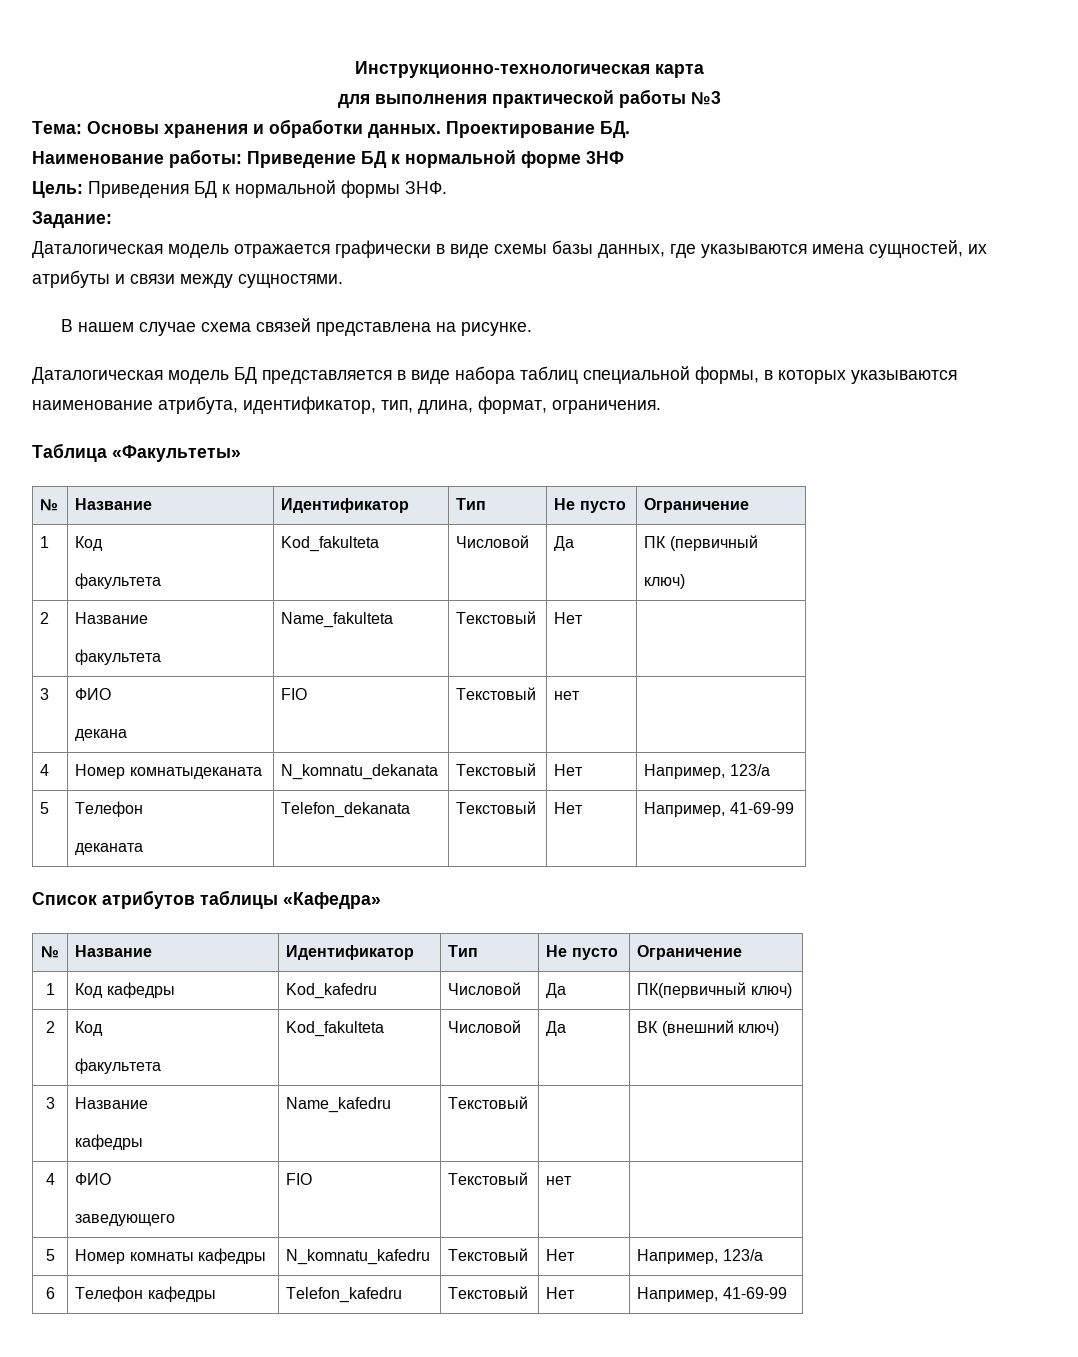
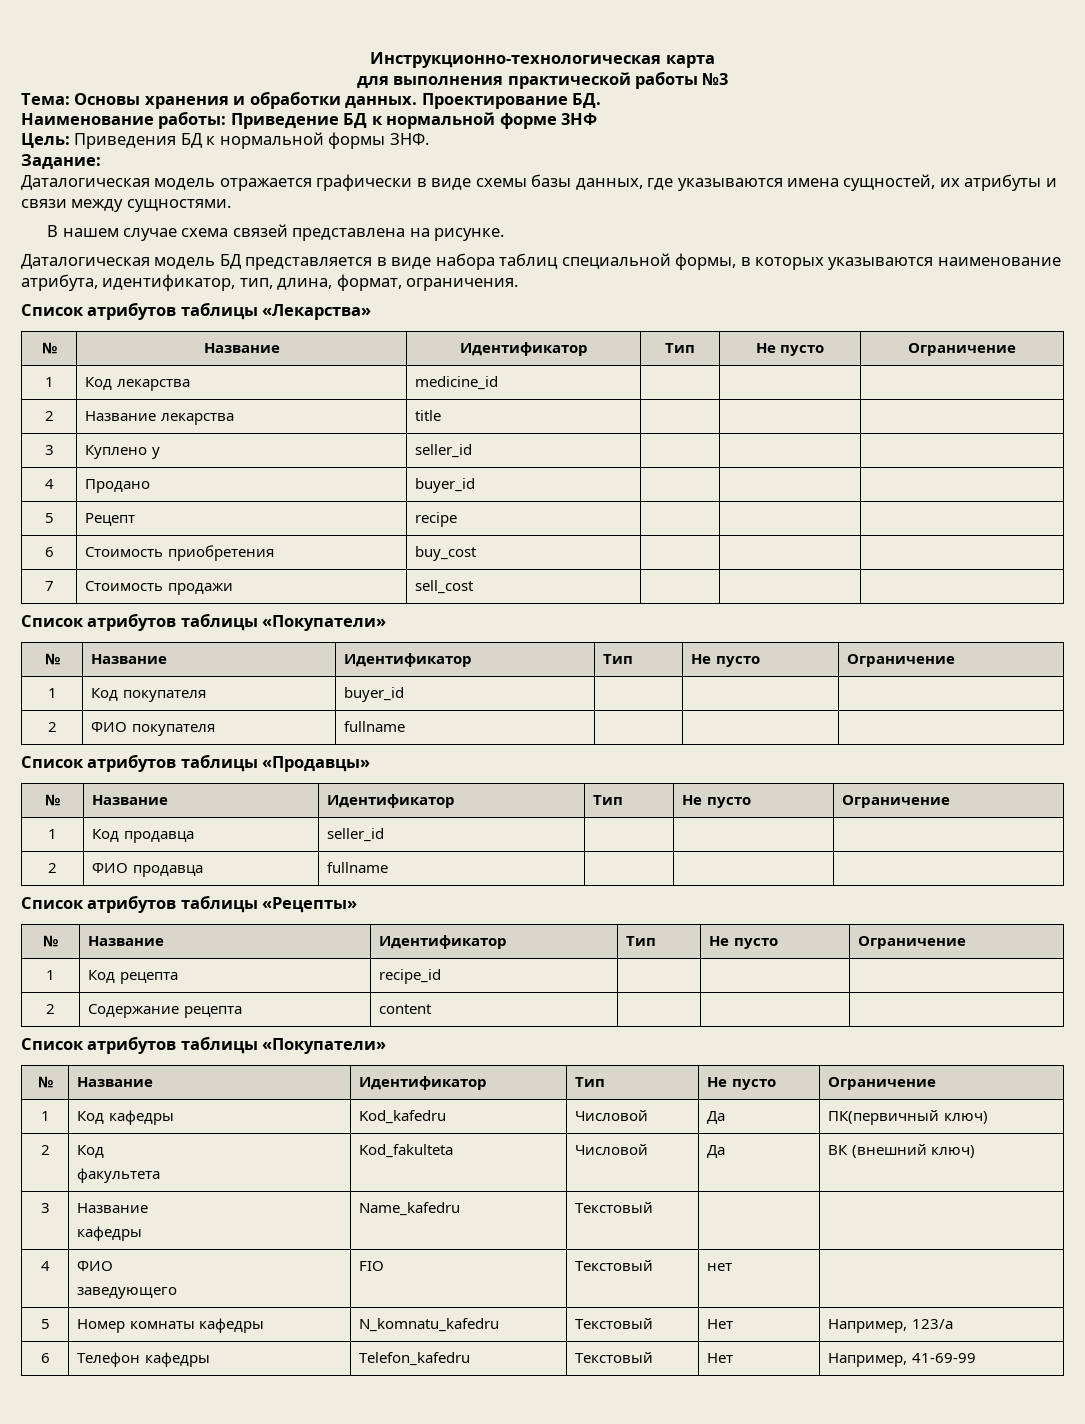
- Таблица «Факультеты»
+ Список атрибутов таблицы «Лекарства»
  № | Название | Идентификатор | Тип | Не пусто | Ограничение
- 1 | Код
- факультета | Kod_fakulteta | Числовой | Да | ПК (первичный
- ключ)
- 2 | Название
- факультета | Name_fakulteta | Текстовый | Нет |
- 3 | ФИО
- декана | FIO | Текстовый | нет |
- 4 | Номер комнатыдеканата | N_komnatu_dekanata | Текстовый | Нет | Например, 123/а
- 5 | Телефон
- деканата | Telefon_dekanata | Текстовый | Нет | Например, 41-69-99
- Список атрибутов таблицы «Кафедра»
+ 1 | Код лекарства | medicine_id | | |
+ 2 | Название лекарства | title | | |
+ 3 | Куплено у | seller_id | | |
+ 4 | Продано | buyer_id | | |
+ 5 | Рецепт | recipe | | |
+ 6 | Стоимость приобретения | buy_cost | | |
+ 7 | Стоимость продажи | sell_cost | | |
+ Список атрибутов таблицы «Покупатели»
+ № | Название | Идентификатор | Тип | Не пусто | Ограничение
+ 1 | Код покупателя | buyer_id | | |
+ 2 | ФИО покупателя | fullname | | |
+ Список атрибутов таблицы «Продавцы»
+ № | Название | Идентификатор | Тип | Не пусто | Ограничение
+ 1 | Код продавца | seller_id | | |
+ 2 | ФИО продавца | fullname | | |
+ Список атрибутов таблицы «Рецепты»
+ № | Название | Идентификатор | Тип | Не пусто | Ограничение
+ 1 | Код рецепта | recipe_id | | |
+ 2 | Содержание рецепта | content | | |
+ Список атрибутов таблицы «Покупатели»

